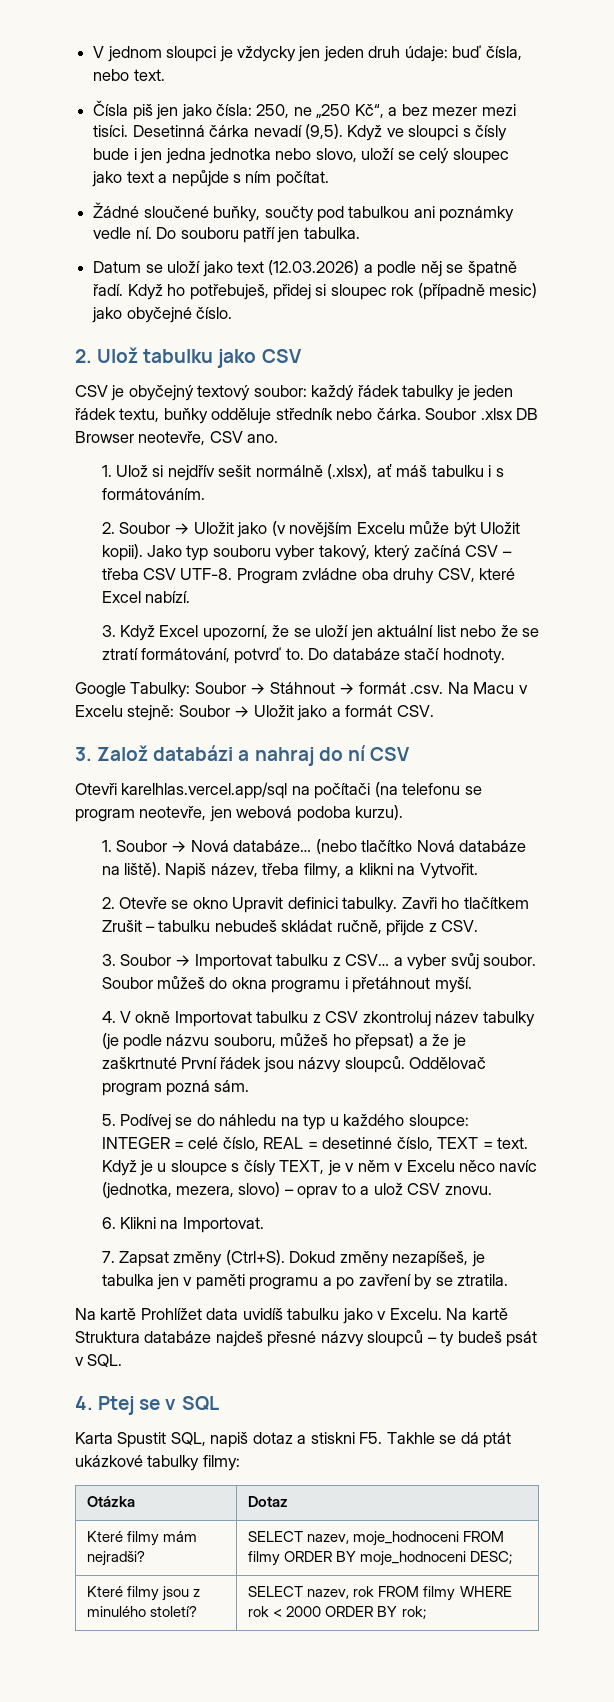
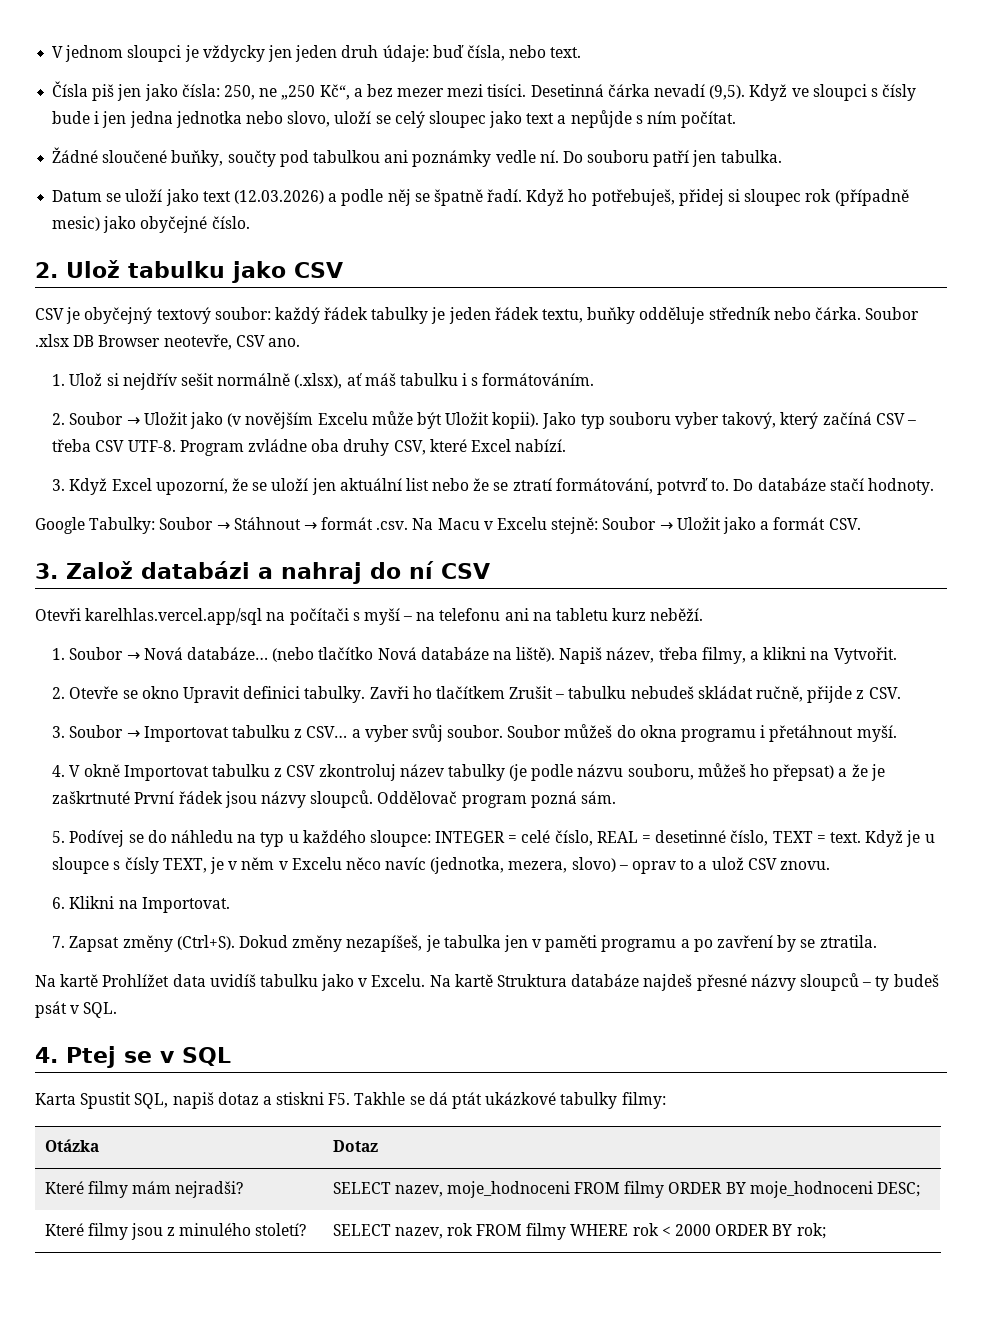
- Otevři karelhlas.vercel.app/sql na počítači (na telefonu se program neotevře, jen webová podoba kurzu).
+ Otevři karelhlas.vercel.app/sql na počítači s myší – na telefonu ani na tabletu kurz neběží.

